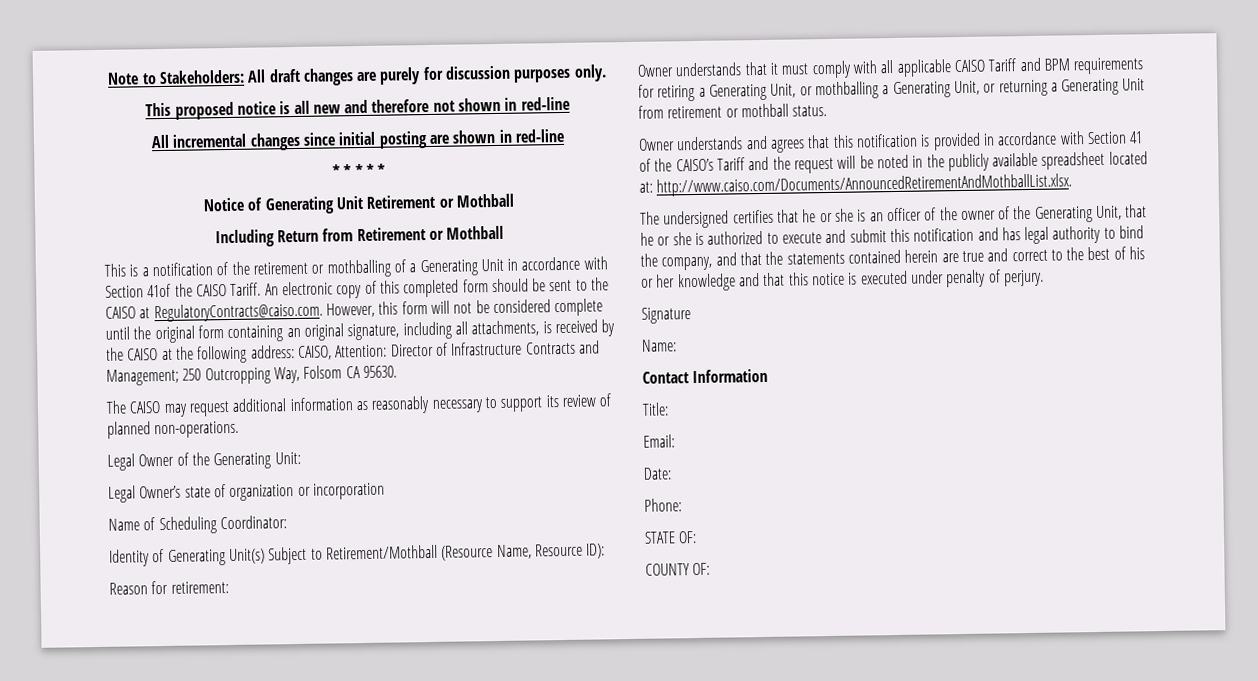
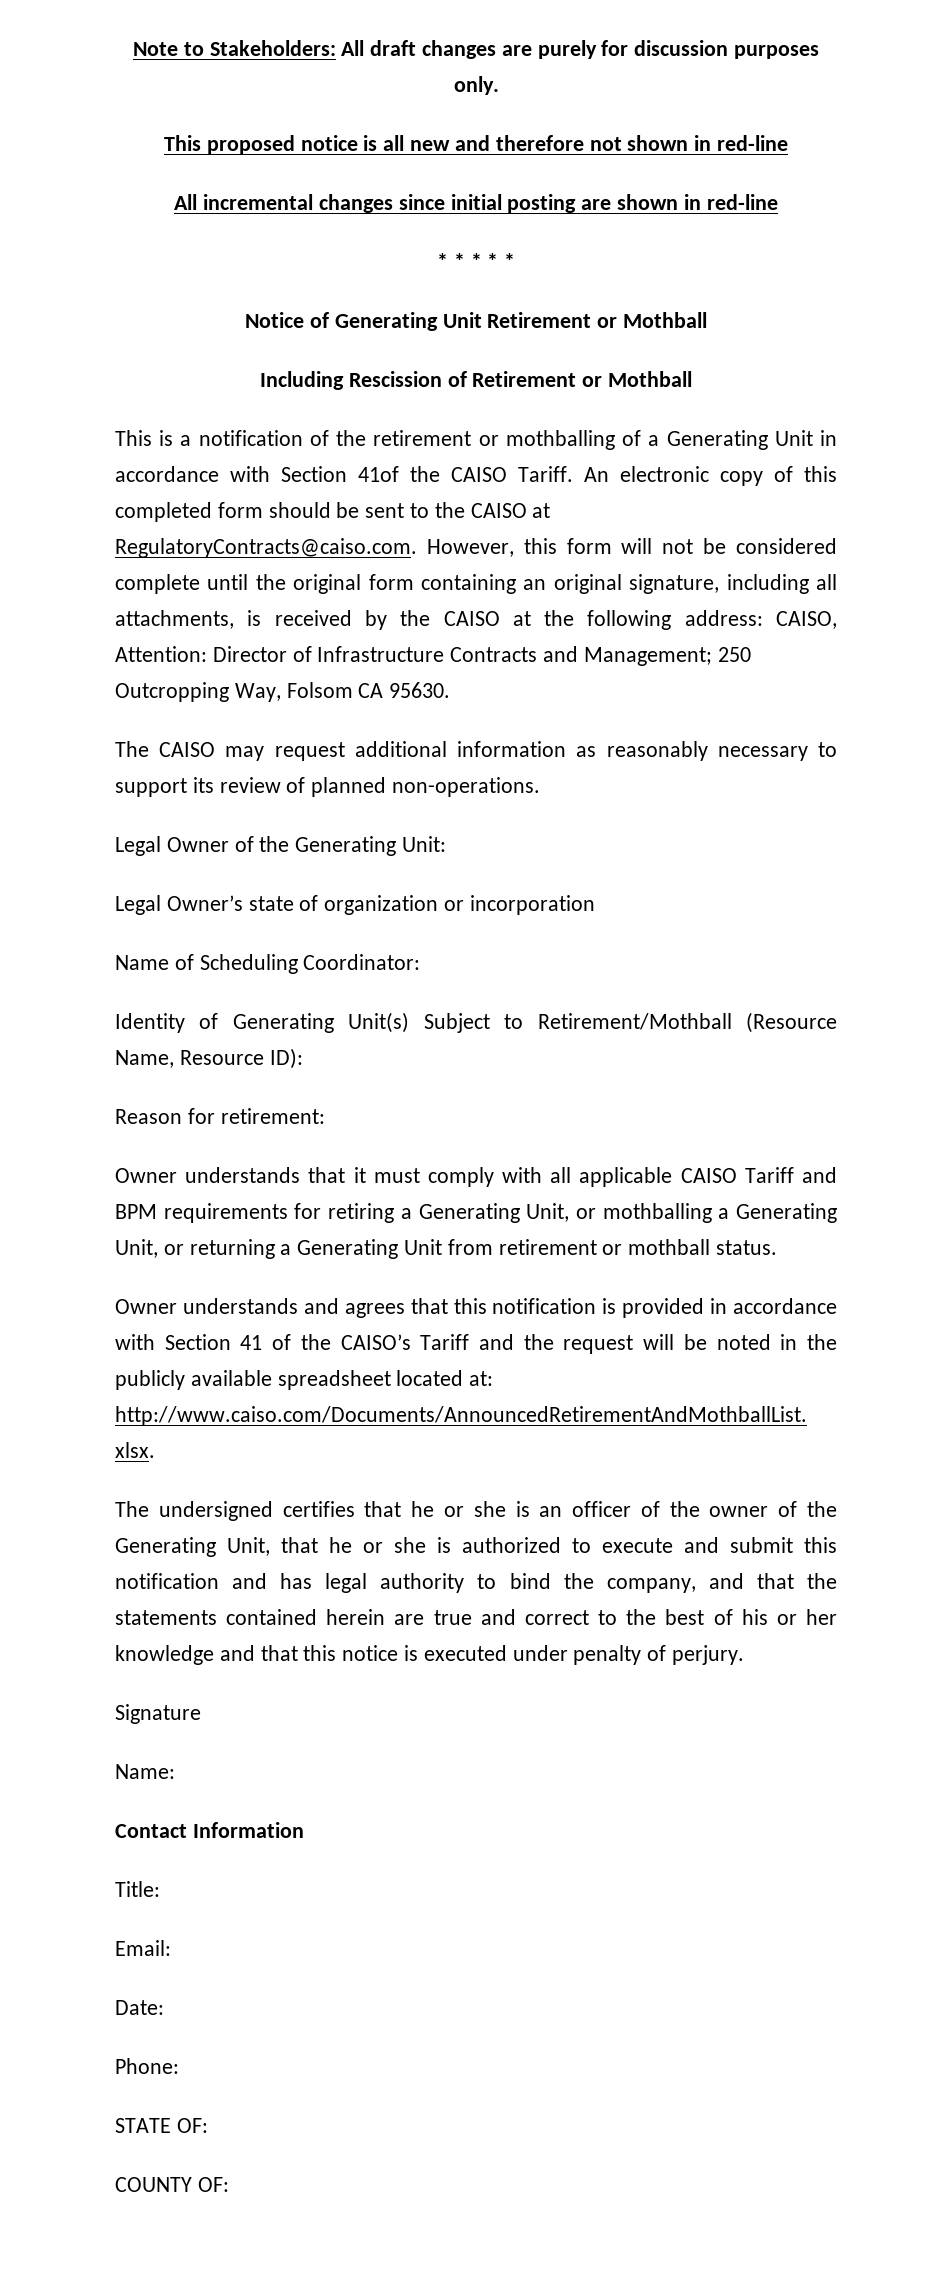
- Including Return from Retirement or Mothball
+ Including Rescission of Retirement or Mothball

